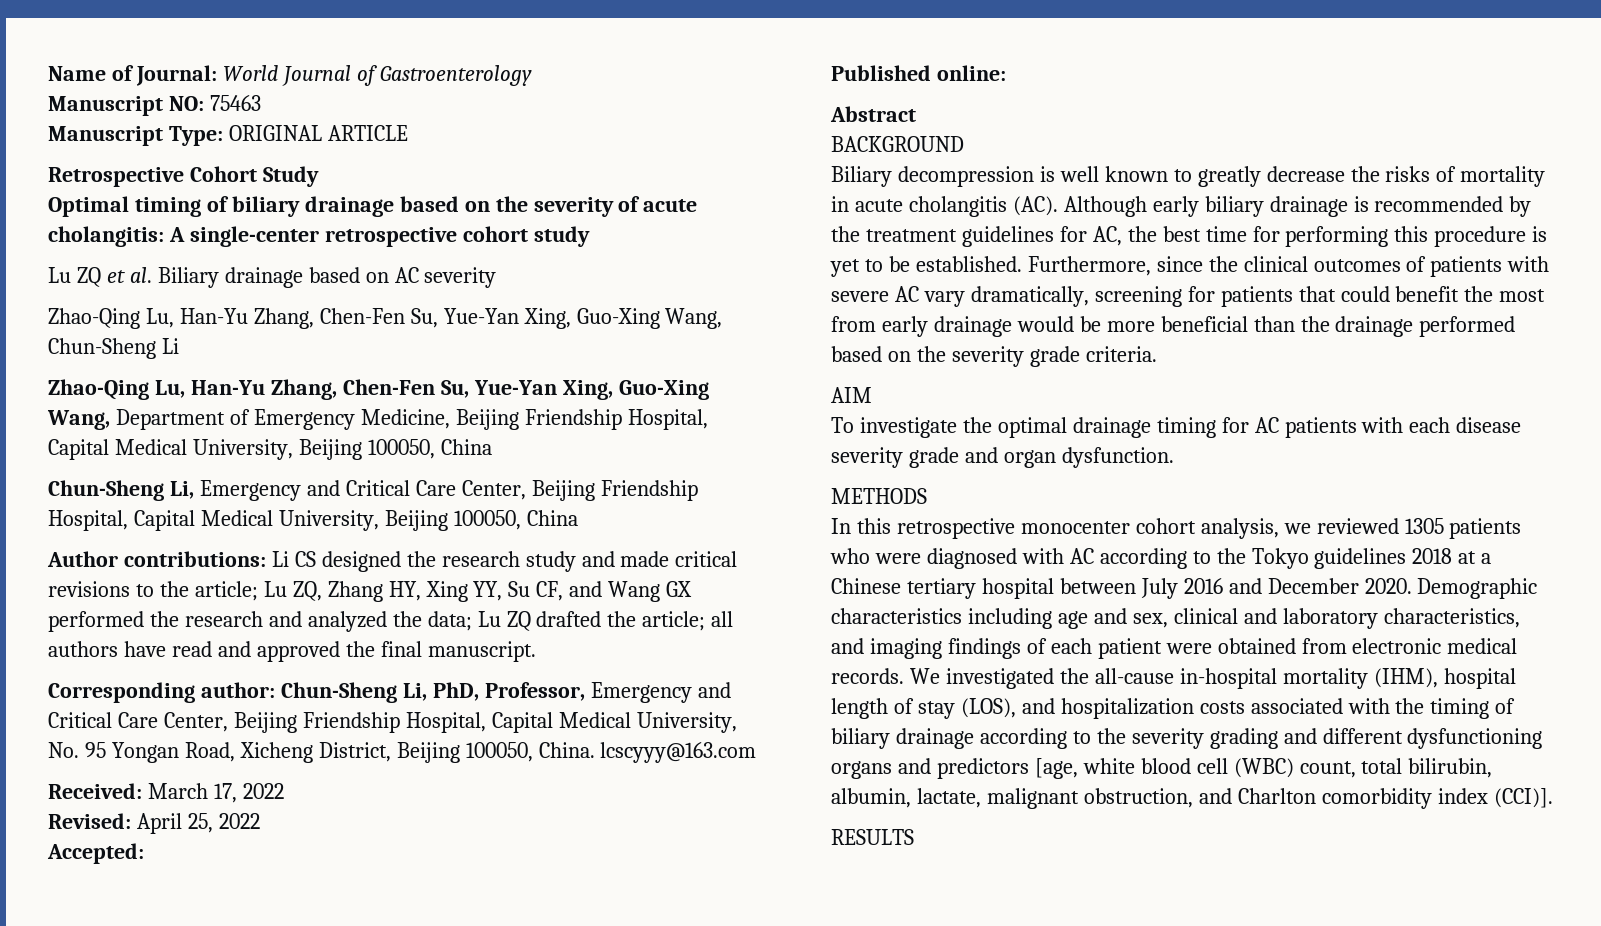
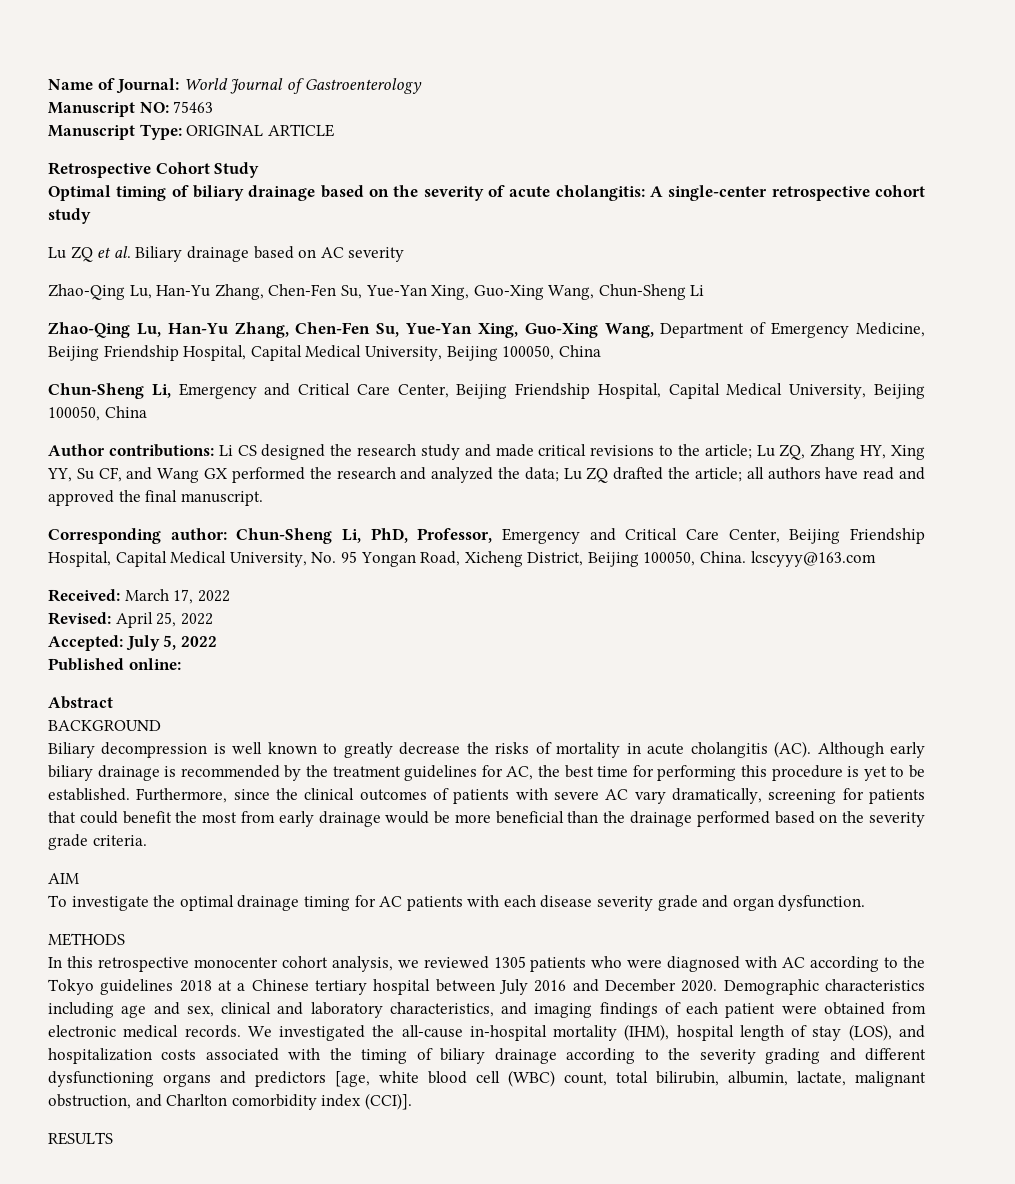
- Accepted:
+ Accepted: July 5, 2022

